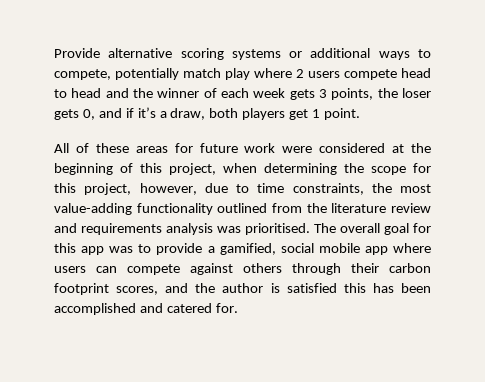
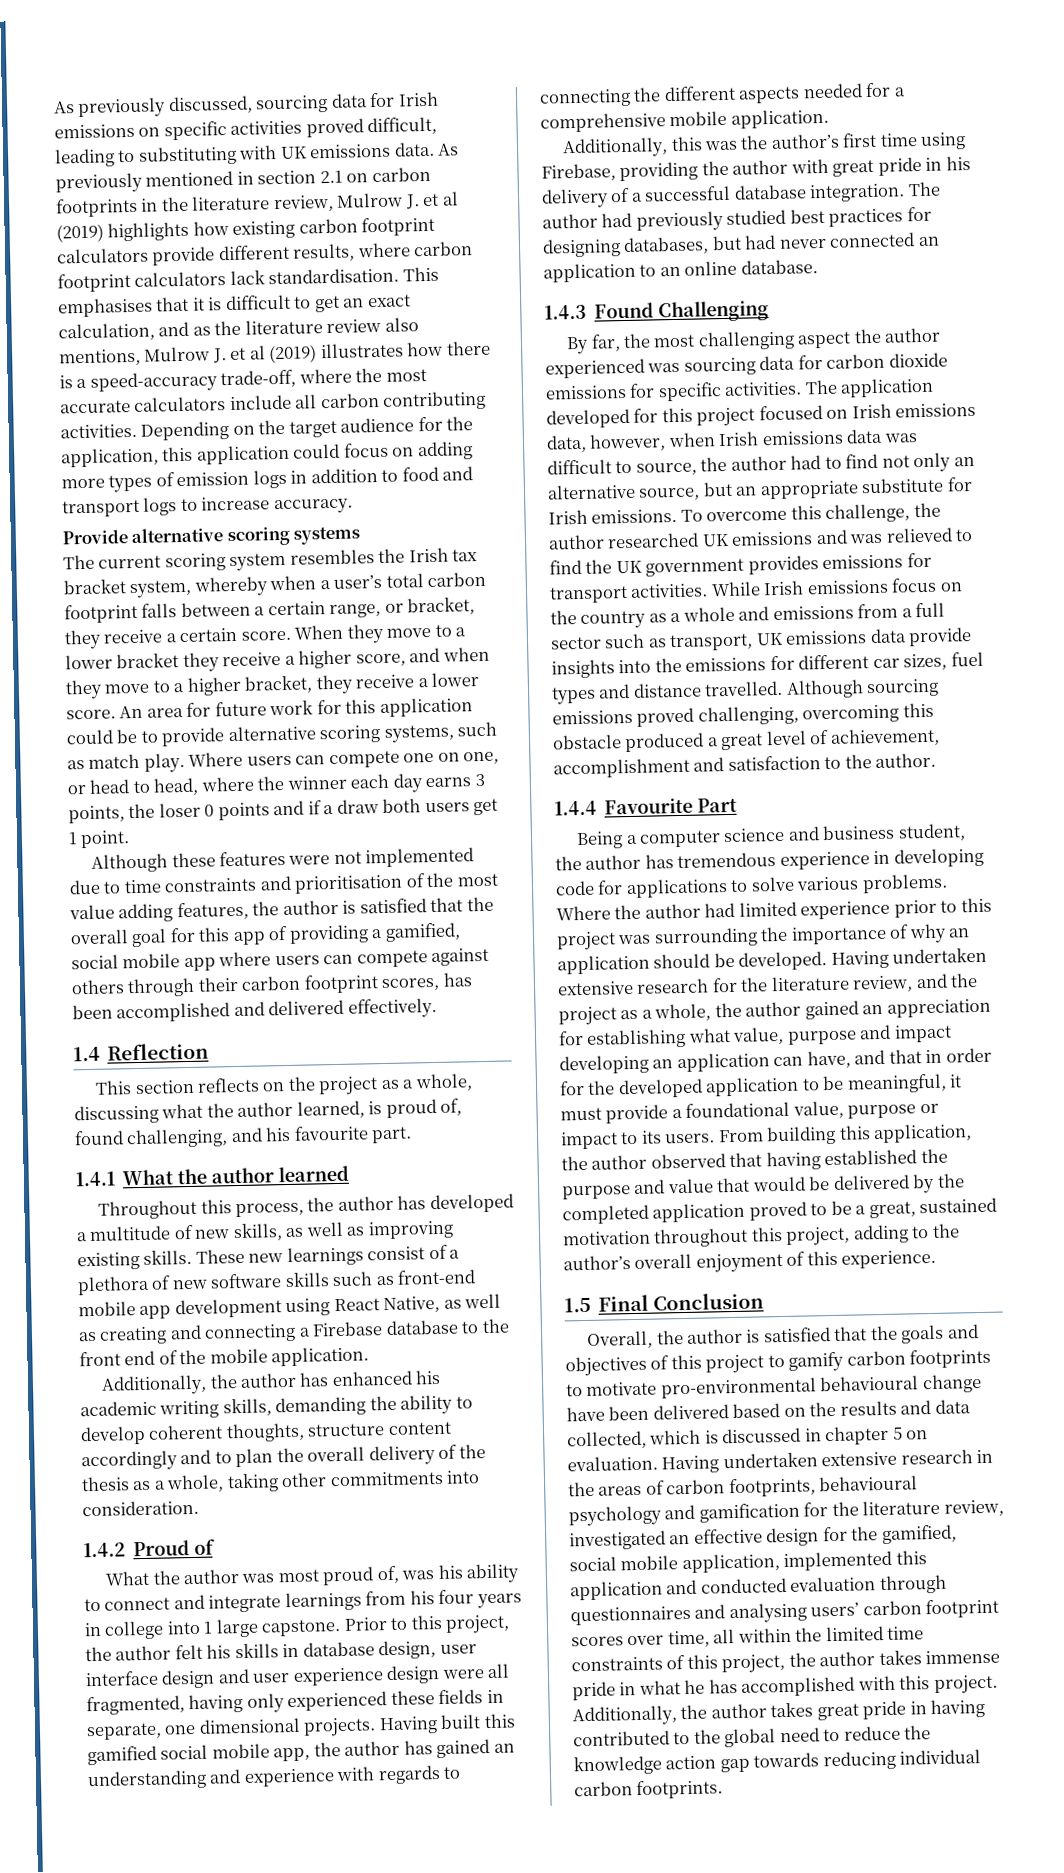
- Provide alternative scoring systems or additional ways to compete, potentially match play where 2 users compete head to head and the winner of each week gets 3 points, the loser gets 0, and if it’s a draw, both players get 1 point.
- All of these areas for future work were considered at the beginning of this project, when determining the scope for this project, however, due to time constraints, the most value-adding functionality outlined from the literature review and requirements analysis was prioritised. The overall goal for this app was to provide a gamified, social mobile app where users can compete against others through their carbon footprint scores, and the author is satisfied this has been accomplished and catered for.
+ As previously discussed, sourcing data for Irish emissions on specific activities proved difficult, leading to substituting with UK emissions data. As previously mentioned in section 2.1 on carbon footprints in the literature review, Mulrow J. et al (2019) highlights how existing carbon footprint calculators provide different results, where carbon footprint calculators lack standardisation. This emphasises that it is difficult to get an exact calculation, and as the literature review also mentions, Mulrow J. et al (2019) illustrates how there is a speed-accuracy trade-off, where the most accurate calculators include all carbon contributing activities. Depending on the target audience for the application, this application could focus on adding more types of emission logs in addition to food and transport logs to increase accuracy.
+ Provide alternative scoring systems
+ The current scoring system resembles the Irish tax bracket system, whereby when a user’s total carbon footprint falls between a certain range, or bracket, they receive a certain score. When they move to a lower bracket they receive a higher score, and when they move to a higher bracket, they receive a lower score. An area for future work for this application could be to provide alternative scoring systems, such as match play. Where users can compete one on one, or head to head, where the winner each day earns 3 points, the loser 0 points and if a draw both users get 1 point.
+ Although these features were not implemented due to time constraints and prioritisation of the most value adding features, the author is satisfied that the overall goal for this app of providing a gamified, social mobile app where users can compete against others through their carbon footprint scores, has been accomplished and delivered effectively.
+ 1.4 Reflection
+ This section reflects on the project as a whole, discussing what the author learned, is proud of, found challenging, and his favourite part.
+ 1.4.1 What the author learned
+ Throughout this process, the author has developed a multitude of new skills, as well as improving existing skills. These new learnings consist of a plethora of new software skills such as front-end mobile app development using React Native, as well as creating and connecting a Firebase database to the front end of the mobile application.
+ Additionally, the author has enhanced his academic writing skills, demanding the ability to develop coherent thoughts, structure content accordingly and to plan the overall delivery of the thesis as a whole, taking other commitments into consideration.
+ 1.4.2 Proud of
+ What the author was most proud of, was his ability to connect and integrate learnings from his four years in college into 1 large capstone. Prior to this project, the author felt his skills in database design, user interface design and user experience design were all fragmented, having only experienced these fields in separate, one dimensional projects. Having built this gamified social mobile app, the author has gained an understanding and experience with regards to connecting the different aspects needed for a comprehensive mobile application.
+ Additionally, this was the author’s first time using Firebase, providing the author with great pride in his delivery of a successful database integration. The author had previously studied best practices for designing databases, but had never connected an application to an online database.
+ 1.4.3 Found Challenging
+ By far, the most challenging aspect the author experienced was sourcing data for carbon dioxide emissions for specific activities. The application developed for this project focused on Irish emissions data, however, when Irish emissions data was difficult to source, the author had to find not only an alternative source, but an appropriate substitute for Irish emissions. To overcome this challenge, the author researched UK emissions and was relieved to find the UK government provides emissions for transport activities. While Irish emissions focus on the country as a whole and emissions from a full sector such as transport, UK emissions data provide insights into the emissions for different car sizes, fuel types and distance travelled. Although sourcing emissions proved challenging, overcoming this obstacle produced a great level of achievement, accomplishment and satisfaction to the author.
+ 1.4.4 Favourite Part
+ Being a computer science and business student, the author has tremendous experience in developing code for applications to solve various problems. Where the author had limited experience prior to this project was surrounding the importance of why an application should be developed. Having undertaken extensive research for the literature review, and the project as a whole, the author gained an appreciation for establishing what value, purpose and impact developing an application can have, and that in order for the developed application to be meaningful, it must provide a foundational value, purpose or impact to its users. From building this application, the author observed that having established the purpose and value that would be delivered by the completed application proved to be a great, sustained motivation throughout this project, adding to the author’s overall enjoyment of this experience.
+ 1.5 Final Conclusion
+ Overall, the author is satisfied that the goals and objectives of this project to gamify carbon footprints to motivate pro-environmental behavioural change have been delivered based on the results and data collected, which is discussed in chapter 5 on evaluation. Having undertaken extensive research in the areas of carbon footprints, behavioural psychology and gamification for the literature review, investigated an effective design for the gamified, social mobile application, implemented this application and conducted evaluation through questionnaires and analysing users’ carbon footprint scores over time, all within the limited time constraints of this project, the author takes immense pride in what he has accomplished with this project. Additionally, the author takes great pride in having contributed to the global need to reduce the knowledge action gap towards reducing individual carbon footprints.

